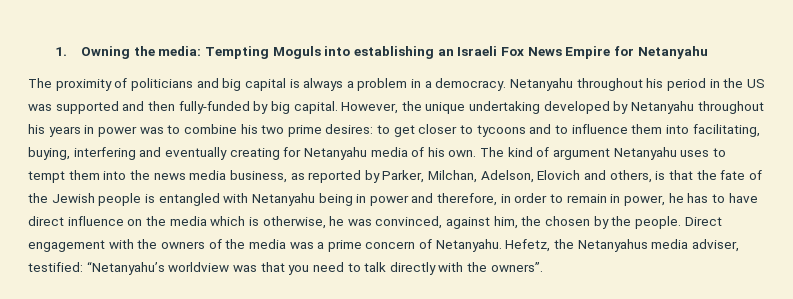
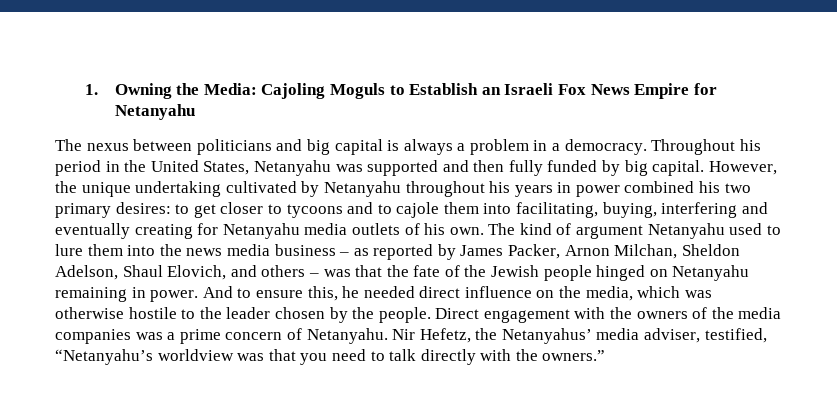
- 1. Owning the media: Tempting Moguls into establishing an Israeli Fox News Empire for Netanyahu
+ 1. Owning the Media: Cajoling Moguls to Establish an Israeli Fox News Empire for Netanyahu
- The proximity of politicians and big capital is always a problem in a democracy.
+ The nexus between politicians and big capital is always a problem in a democracy.
- Netanyahu throughout his period in the US was supported and then fully-funded by big capital.
+ Throughout his period in the United States, Netanyahu was supported and then fully funded by big capital.
- However, the unique undertaking developed by Netanyahu throughout his years in power was to combine his two prime desires: to get closer to tycoons and to influence them into facilitating, buying, interfering and eventually creating for Netanyahu media of his own.
+ However, the unique undertaking cultivated by Netanyahu throughout his years in power combined his two primary desires: to get closer to tycoons and to cajole them into facilitating, buying, interfering and eventually creating for Netanyahu media outlets of his own.
- The kind of argument Netanyahu uses to tempt them into the news media business, as reported by Parker, Milchan, Adelson, Elovich and others, is that the fate of the Jewish people is entangled with Netanyahu being in power and therefore, in order to remain in power, he has to have direct influence on the media which is otherwise, he was convinced, against him, the chosen by the people.
+ The kind of argument Netanyahu used to lure them into the news media business – as reported by James Packer, Arnon Milchan, Sheldon Adelson, Shaul Elovich, and others – was that the fate of the Jewish people hinged on Netanyahu remaining in power. And to ensure this, he needed direct influence on the media, which was otherwise hostile to the leader chosen by the people.
- Direct engagement with the owners of the media was a prime concern of Netanyahu.
+ Direct engagement with the owners of the media companies was a prime concern of Netanyahu.
- Hefetz, the Netanyahus media adviser, testified: “Netanyahu’s worldview was that you need to talk directly with the owners”.
+ Nir Hefetz, the Netanyahus’ media adviser, testified, “Netanyahu’s worldview was that you need to talk directly with the owners.”

